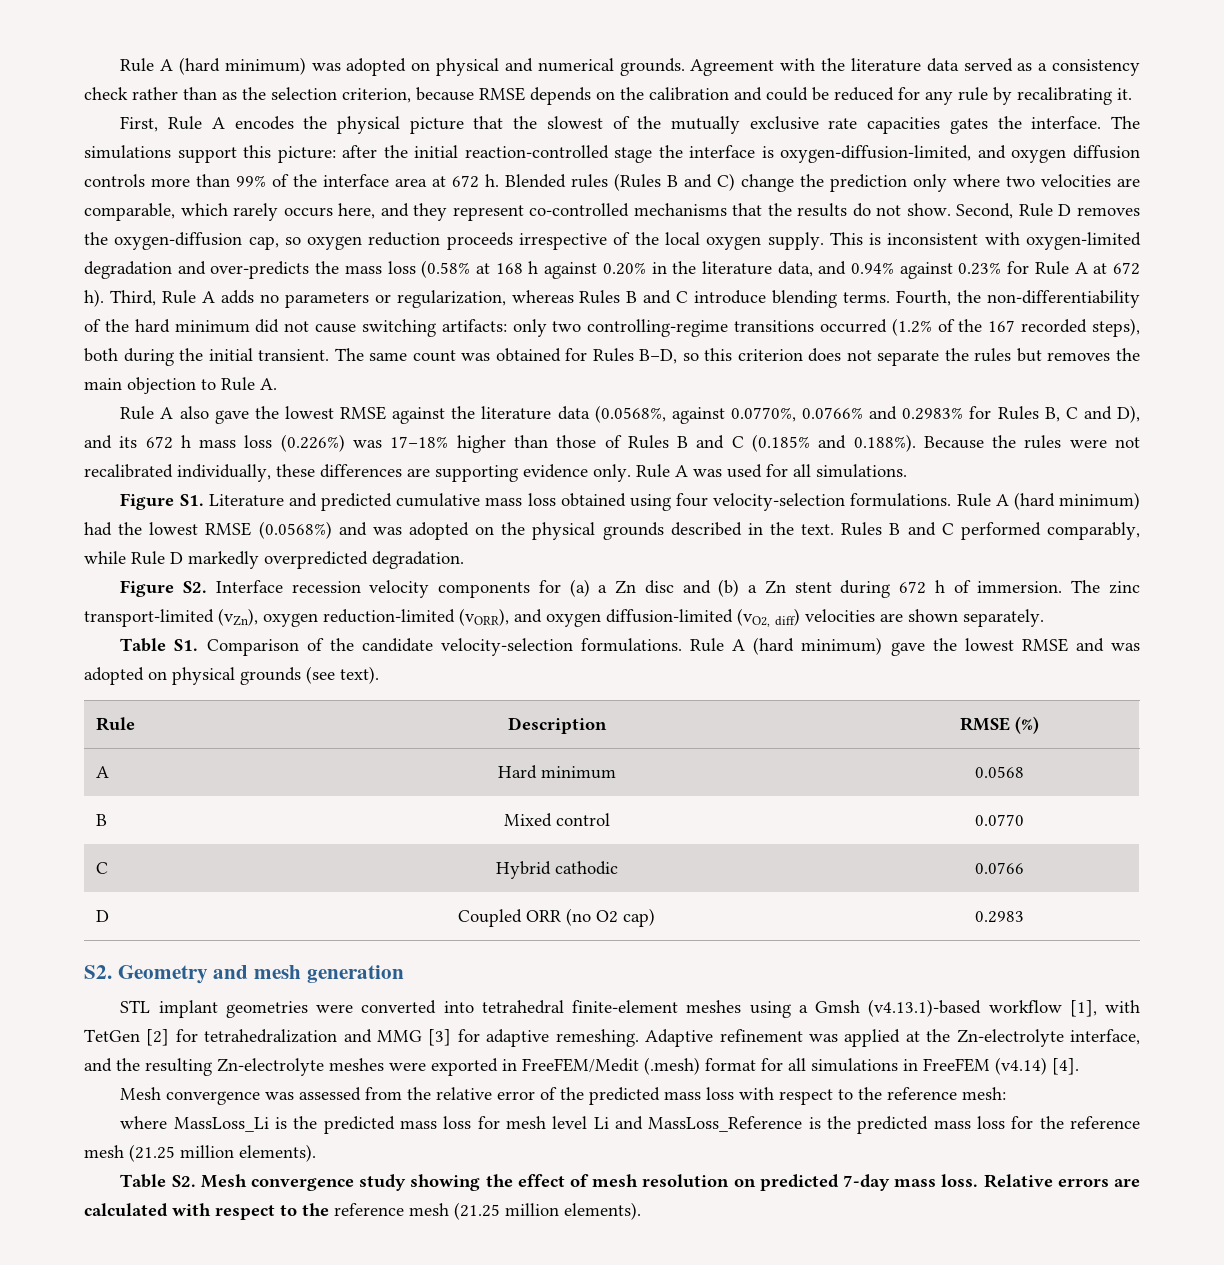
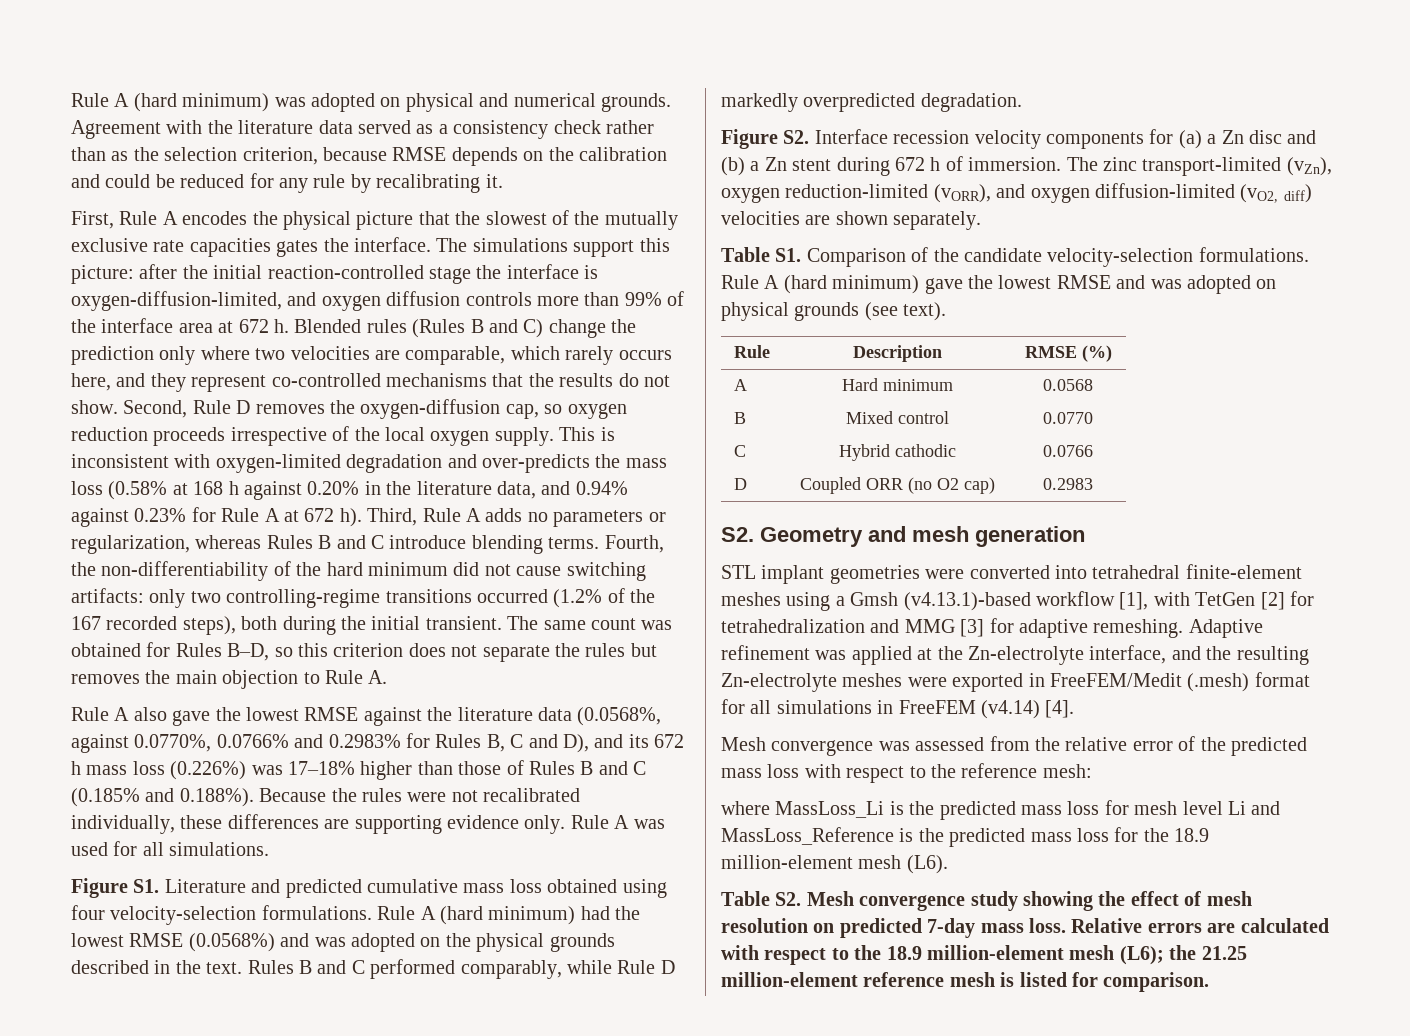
- where MassLoss_Li is the predicted mass loss for mesh level Li and MassLoss_Reference is the predicted mass loss for the reference mesh (21.25 million elements).
+ where MassLoss_Li is the predicted mass loss for mesh level Li and MassLoss_Reference is the predicted mass loss for the 18.9 million-element mesh (L6).
- Relative errors are calculated with respect to the reference mesh (21.25 million elements).
+ Relative errors are calculated with respect to the 18.9 million-element mesh (L6); the 21.25 million-element reference mesh is listed for comparison.

